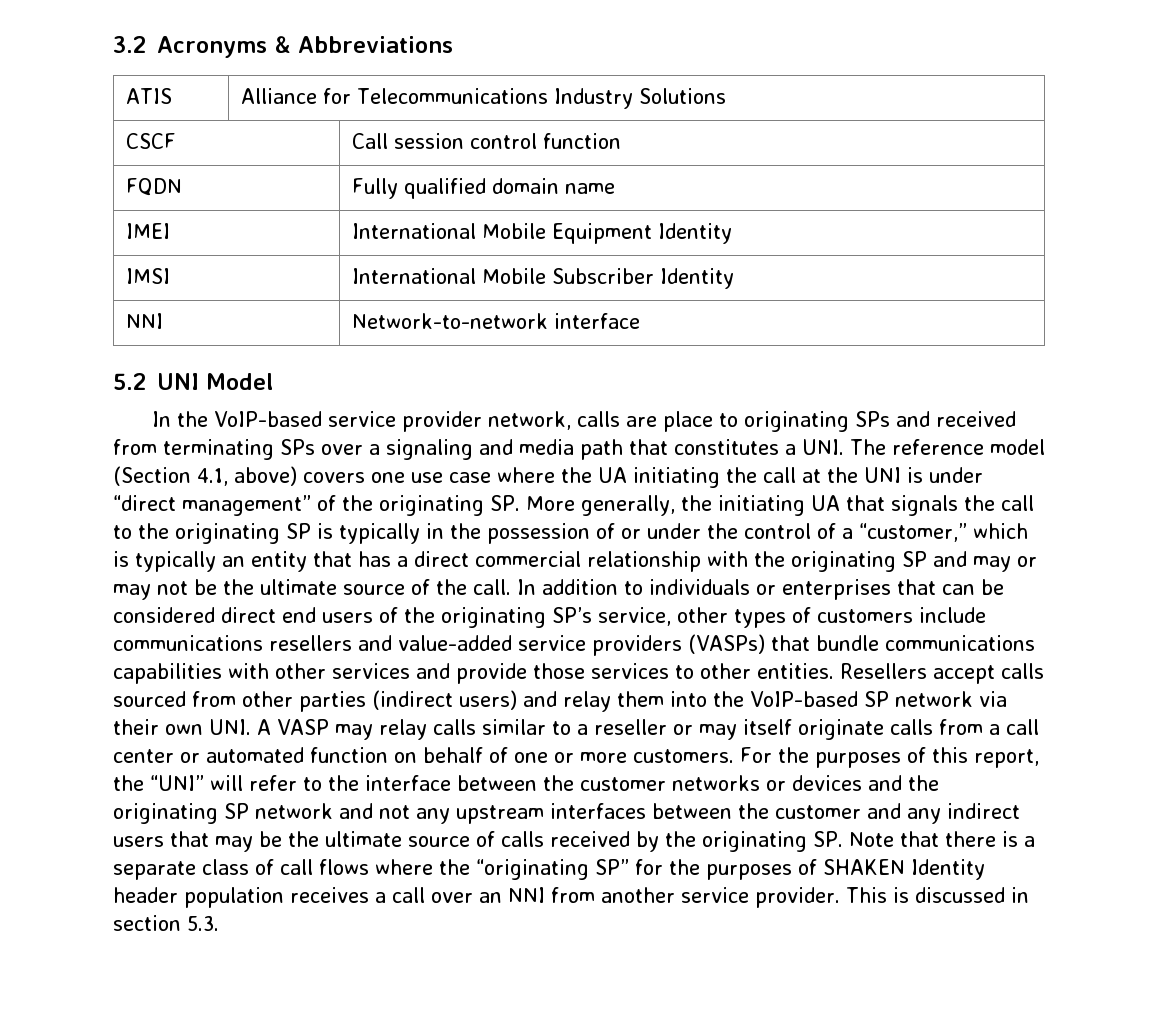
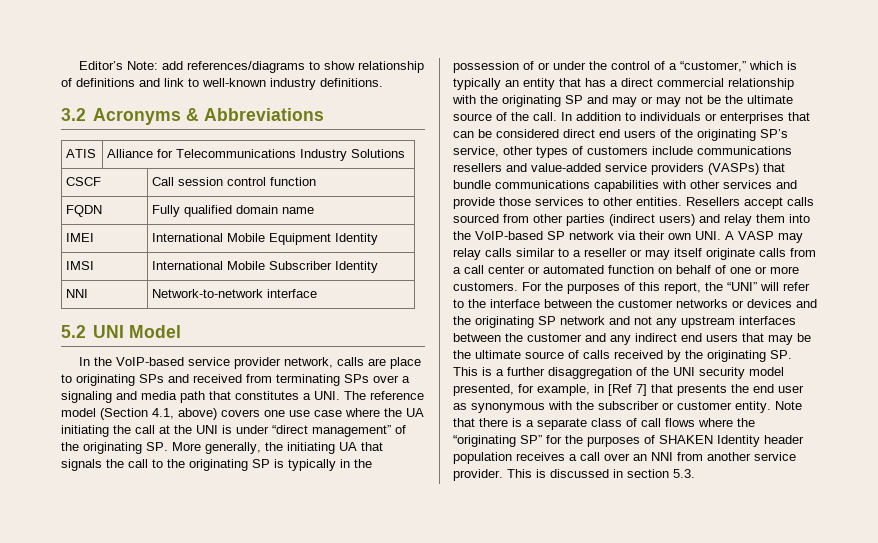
+ Editor’s Note: add references/diagrams to show relationship of definitions and link to well-known industry definitions.
- For the purposes of this report, the “UNI” will refer to the interface between the customer networks or devices and the originating SP network and not any upstream interfaces between the customer and any indirect users that may be the ultimate source of calls received by the originating SP. Note that there is a separate class of call flows where the “originating SP” for the purposes of SHAKEN Identity header population receives a call over an NNI from another service provider.
+ For the purposes of this report, the “UNI” will refer to the interface between the customer networks or devices and the originating SP network and not any upstream interfaces between the customer and any indirect end users that may be the ultimate source of calls received by the originating SP. This is a further disaggregation of the UNI security model presented, for example, in [Ref 7] that presents the end user as synonymous with the subscriber or customer entity. Note that there is a separate class of call flows where the “originating SP” for the purposes of SHAKEN Identity header population receives a call over an NNI from another service provider.

